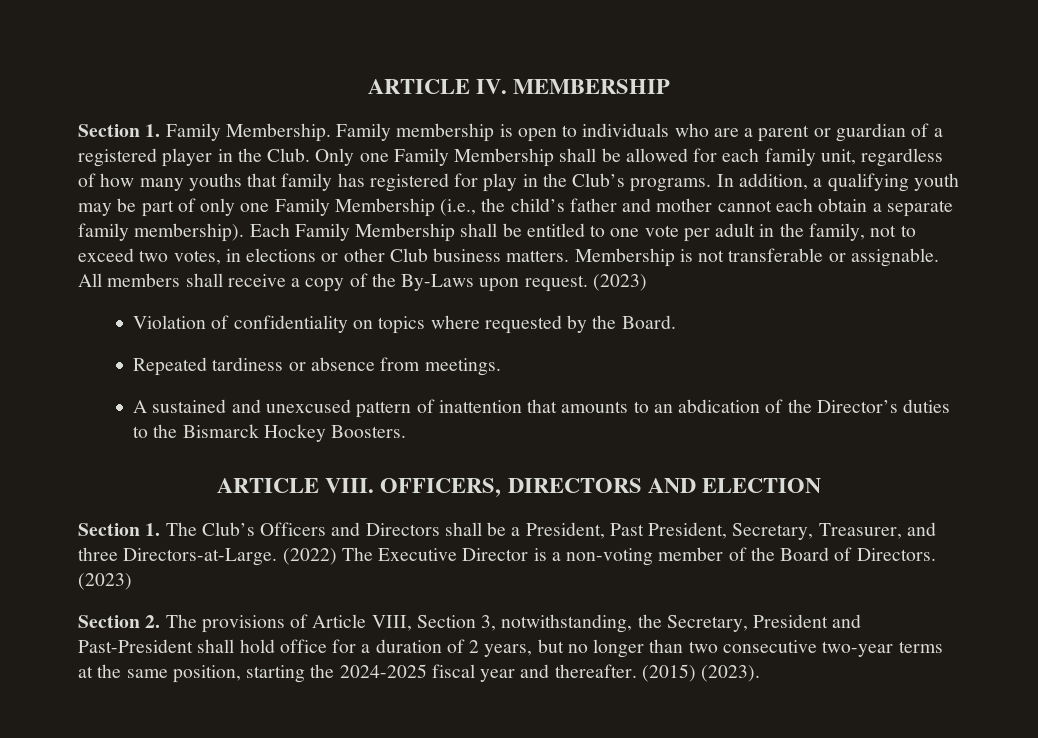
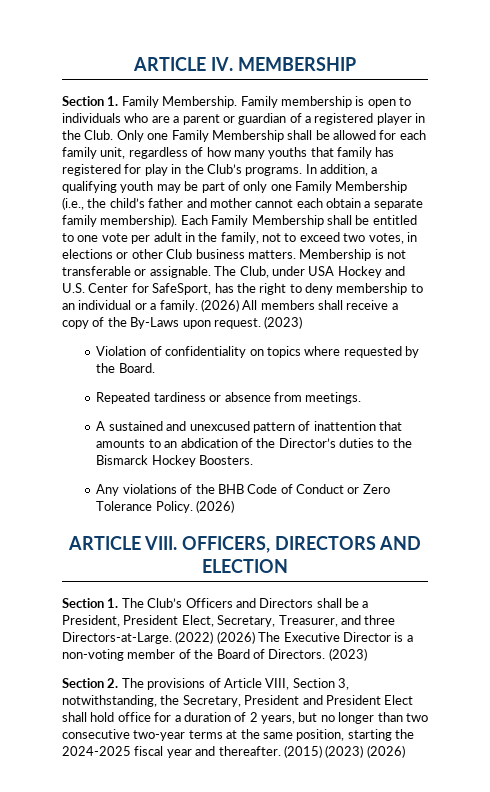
- All members shall receive a copy of the By-Laws upon request.
+ The Club, under USA Hockey and U.S. Center for SafeSport, has the right to deny membership to an individual or a family. (2026) All members shall receive a copy of the By-Laws upon request.
+ Any violations of the BHB Code of Conduct or Zero Tolerance Policy. (2026)
- Section 1. The Club’s Officers and Directors shall be a President, Past President, Secretary, Treasurer, and three Directors-at-Large.
+ Section 1. The Club’s Officers and Directors shall be a President, President Elect, Secretary, Treasurer, and three Directors-at-Large.
- (2022) The Executive Director is a non-voting member of the Board of Directors.
+ (2022) (2026) The Executive Director is a non-voting member of the Board of Directors.
- Section 2. The provisions of Article VIII, Section 3, notwithstanding, the Secretary, President and Past-President shall hold office for a duration of 2 years, but no longer than two consecutive two-year terms at the same position, starting the 2024-2025 fiscal year and thereafter.
+ Section 2. The provisions of Article VIII, Section 3, notwithstanding, the Secretary, President and President Elect shall hold office for a duration of 2 years, but no longer than two consecutive two-year terms at the same position, starting the 2024-2025 fiscal year and thereafter.
- (2015) (2023).
+ (2015) (2023) (2026)

